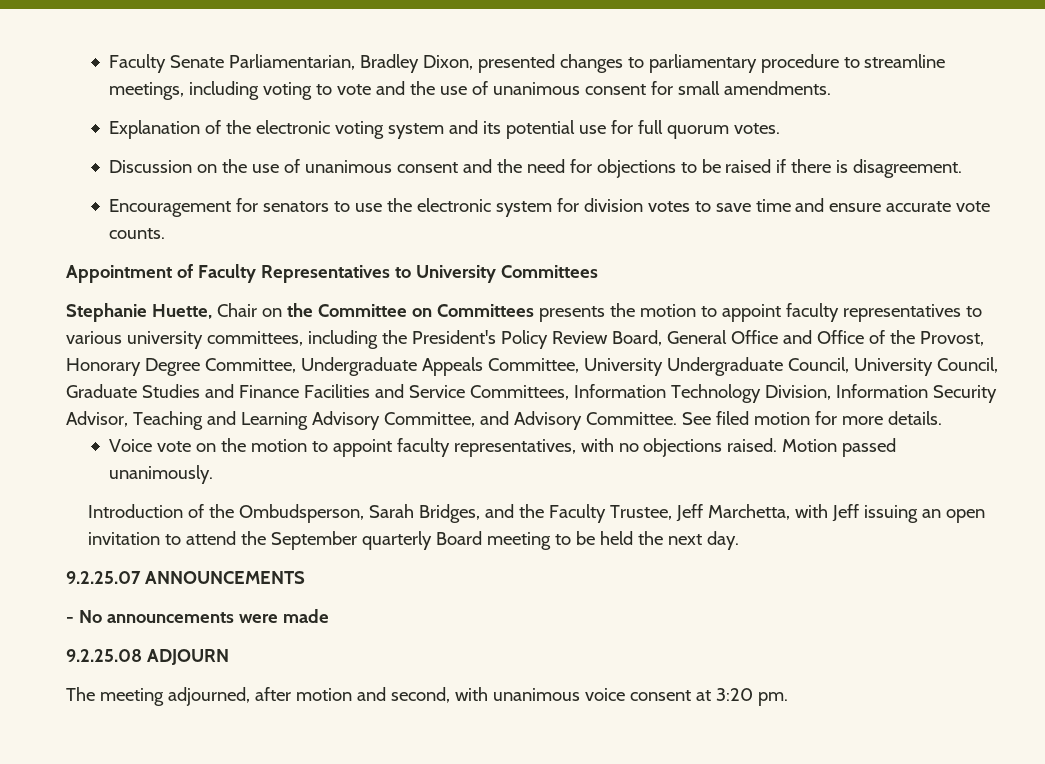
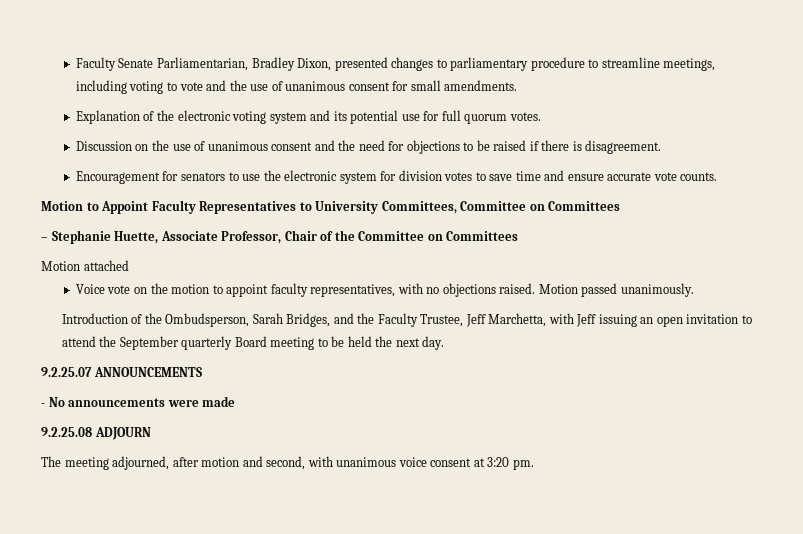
- Appointment of Faculty Representatives to University Committees
- Stephanie Huette, Chair on the Committee on Committees presents the motion to appoint faculty representatives to various university committees, including the President's Policy Review Board, General Office and Office of the Provost, Honorary Degree Committee, Undergraduate Appeals Committee, University Undergraduate Council, University Council, Graduate Studies and Finance Facilities and Service Committees, Information Technology Division, Information Security Advisor, Teaching and Learning Advisory Committee, and Advisory Committee. See filed motion for more details.
+ Motion to Appoint Faculty Representatives to University Committees, Committee on Committees
+ – Stephanie Huette, Associate Professor, Chair of the Committee on Committees
+ Motion attached

